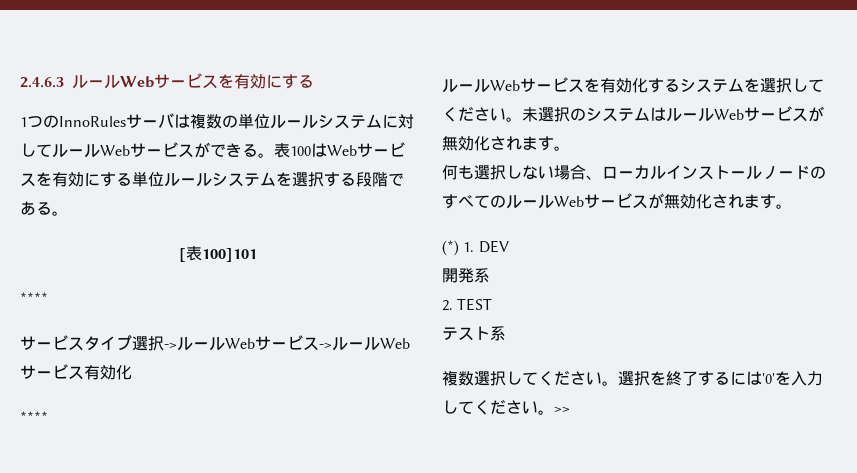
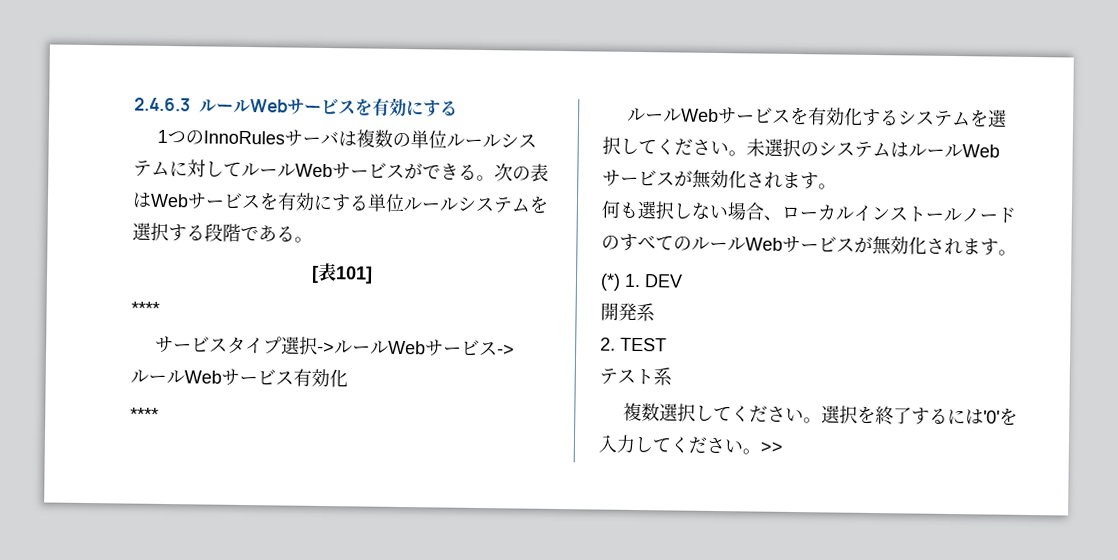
- 表100はWebサービスを有効にする単位ルールシステムを選択する段階である。
+ 次の表はWebサービスを有効にする単位ルールシステムを選択する段階である。
- [表100]101
+ [表101]

